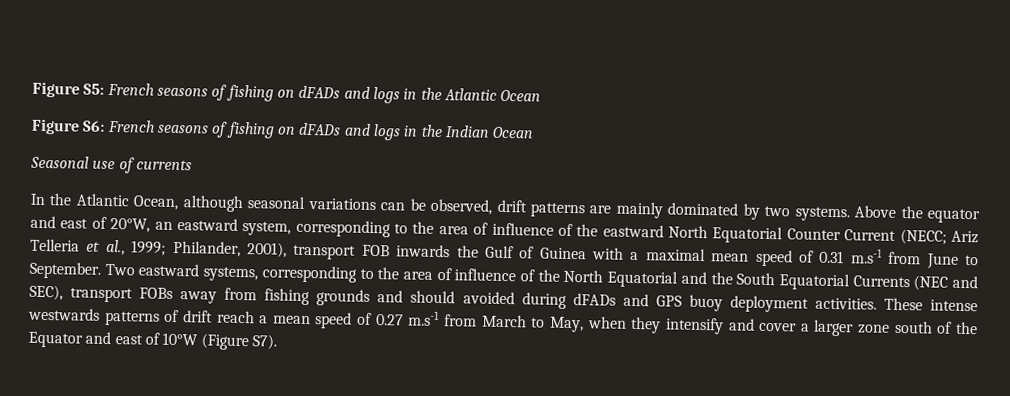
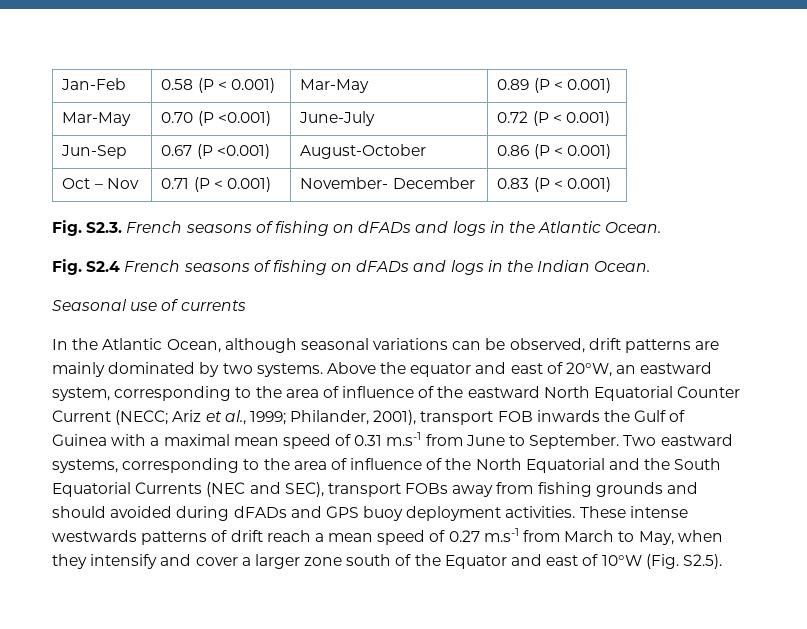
- Figure S5: French seasons of fishing on dFADs and logs in the Atlantic Ocean
- Figure S6: French seasons of fishing on dFADs and logs in the Indian Ocean
+ Jan-Feb | 0.58 (P < 0.001) | Mar-May | 0.89 (P < 0.001)
+ Mar-May | 0.70 (P <0.001) | June-July | 0.72 (P < 0.001)
+ Jun-Sep | 0.67 (P <0.001) | August-October | 0.86 (P < 0.001)
+ Oct – Nov | 0.71 (P < 0.001) | November- December | 0.83 (P < 0.001)
+ Fig. S2.3. French seasons of fishing on dFADs and logs in the Atlantic Ocean.
+ Fig. S2.4 French seasons of fishing on dFADs and logs in the Indian Ocean.
- Above the equator and east of 20°W, an eastward system, corresponding to the area of influence of the eastward North Equatorial Counter Current (NECC; Ariz Telleria et al., 1999; Philander, 2001), transport FOB inwards the Gulf of Guinea with a maximal mean speed of 0.31 m.s-1 from June to September.
+ Above the equator and east of 20°W, an eastward system, corresponding to the area of influence of the eastward North Equatorial Counter Current (NECC; Ariz et al., 1999; Philander, 2001), transport FOB inwards the Gulf of Guinea with a maximal mean speed of 0.31 m.s-1 from June to September.
- These intense westwards patterns of drift reach a mean speed of 0.27 m.s-1 from March to May, when they intensify and cover a larger zone south of the Equator and east of 10°W (Figure S7).
+ These intense westwards patterns of drift reach a mean speed of 0.27 m.s-1 from March to May, when they intensify and cover a larger zone south of the Equator and east of 10°W (Fig. S2.5).

